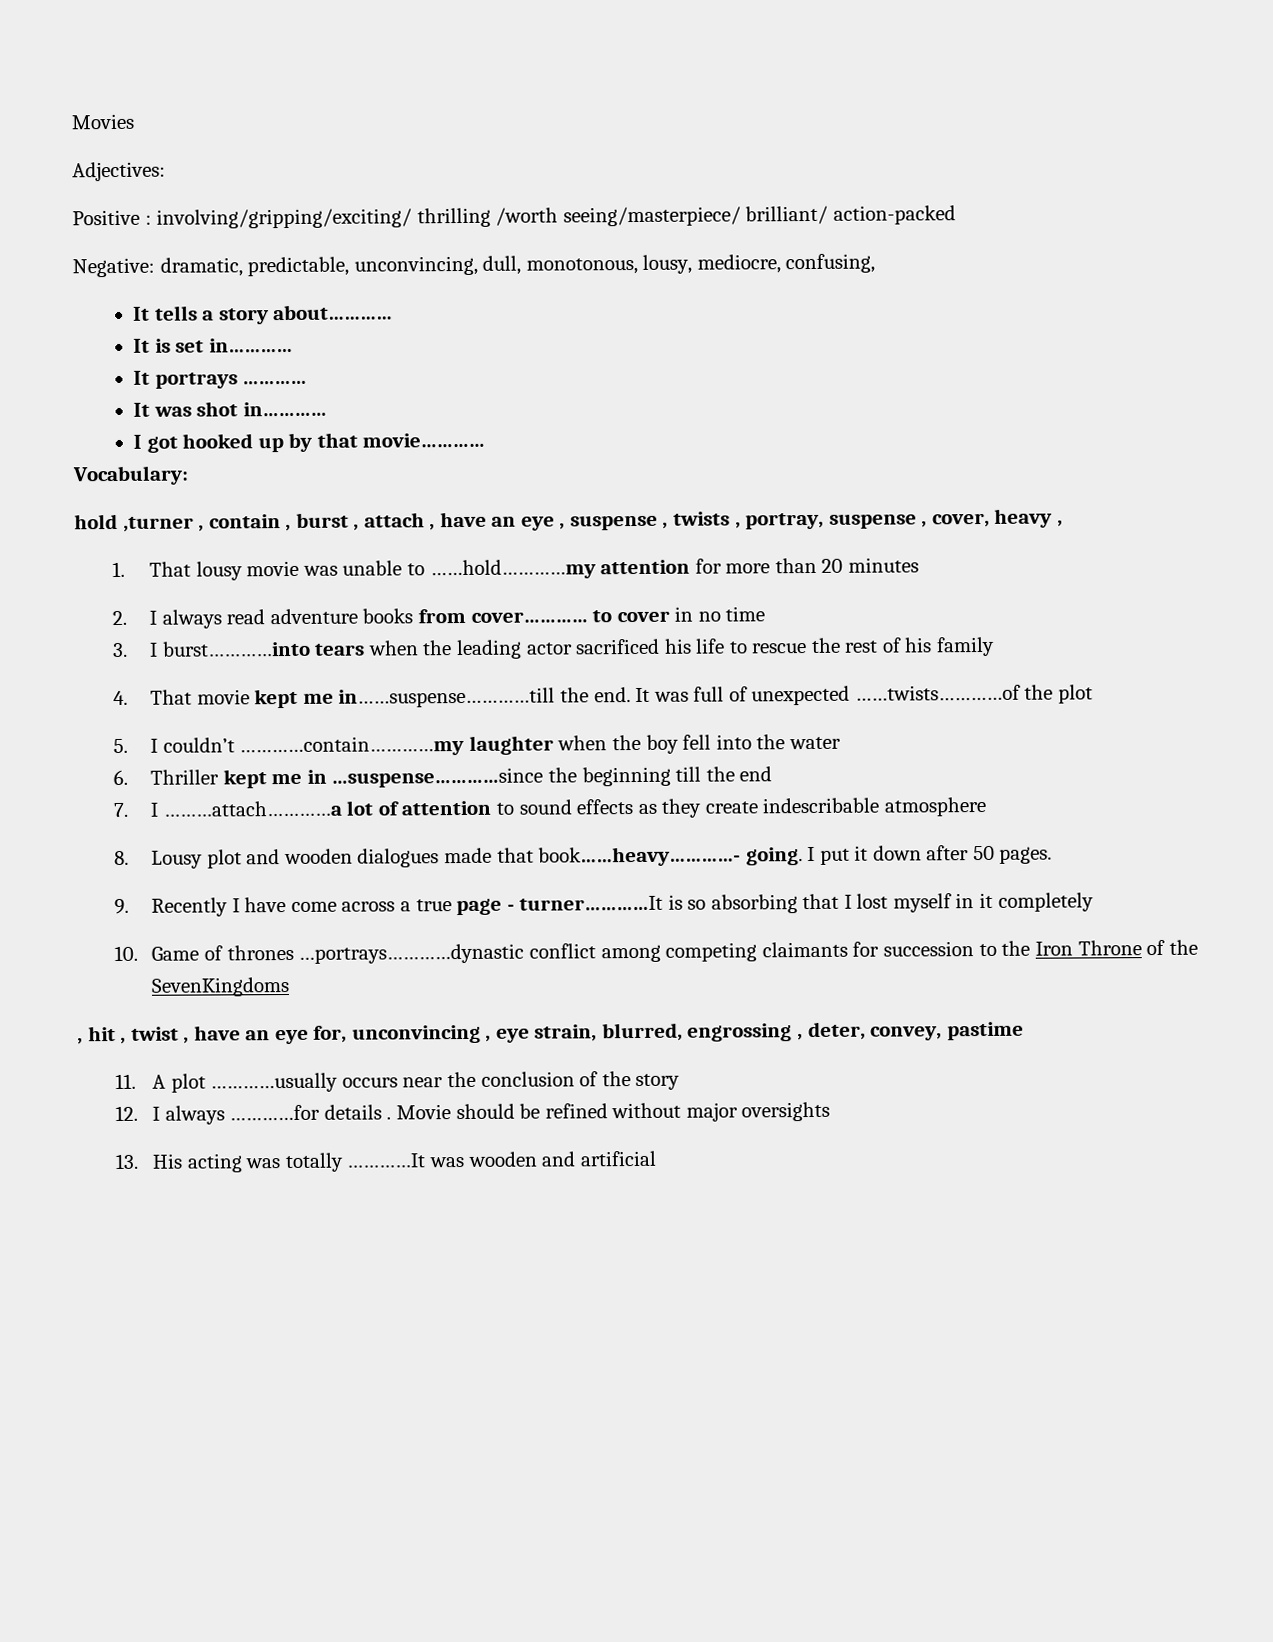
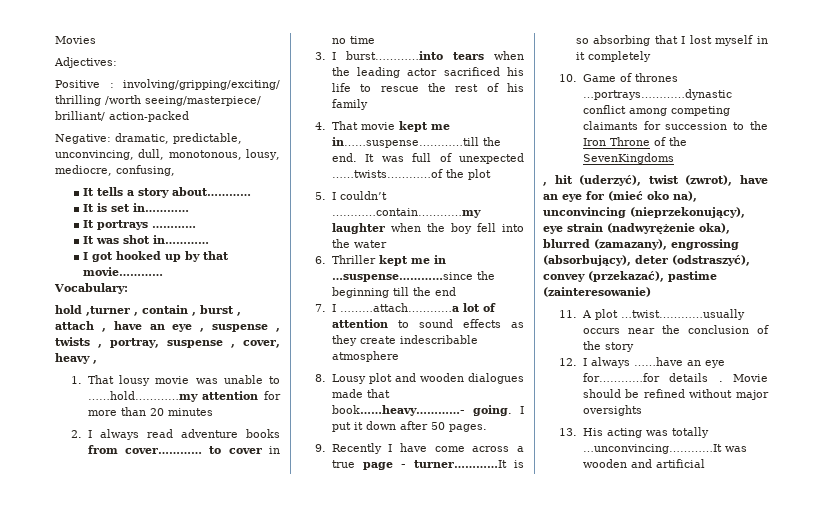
- , hit , twist , have an eye for, unconvincing , eye strain, blurred, engrossing , deter, convey, pastime
+ , hit (uderzyć), twist (zwrot), have an eye for (mieć oko na), unconvincing (nieprzekonujący), eye strain (nadwyrężenie oka), blurred (zamazany), engrossing (absorbujący), deter (odstraszyć), convey (przekazać), pastime (zainteresowanie)
- 11. A plot …………usually occurs near the conclusion of the story
+ 11. A plot …twist…………usually occurs near the conclusion of the story
- 12. I always …………for details .
+ 12. I always ……have an eye for…………for details .
- 13. His acting was totally …………It was wooden and artificial
+ 13. His acting was totally …unconvincing…………It was wooden and artificial

